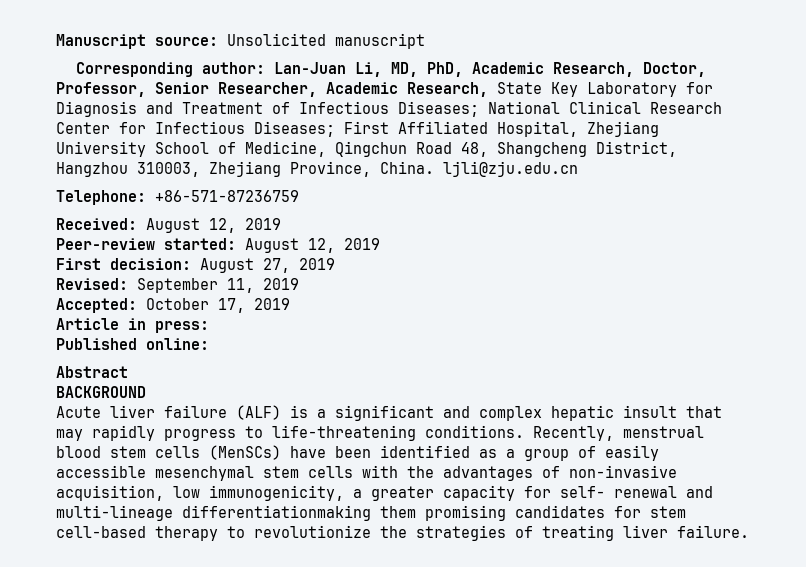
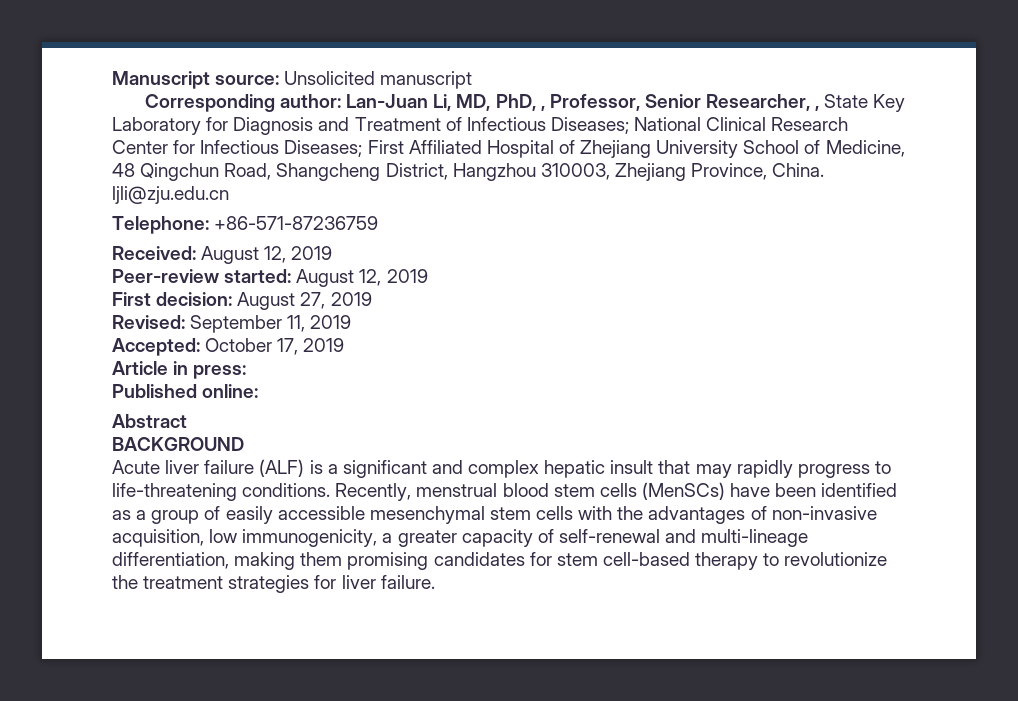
- Corresponding author: Lan-Juan Li, MD, PhD, Academic Research, Doctor, Professor, Senior Researcher, Academic Research, State Key Laboratory for Diagnosis and Treatment of Infectious Diseases; National Clinical Research Center for Infectious Diseases; First Affiliated Hospital, Zhejiang University School of Medicine, Qingchun Road 48, Shangcheng District, Hangzhou 310003, Zhejiang Province, China. ljli@zju.edu.cn
+ Corresponding author: Lan-Juan Li, MD, PhD, , Professor, Senior Researcher, , State Key Laboratory for Diagnosis and Treatment of Infectious Diseases; National Clinical Research Center for Infectious Diseases; First Affiliated Hospital of Zhejiang University School of Medicine, 48 Qingchun Road, Shangcheng District, Hangzhou 310003, Zhejiang Province, China. ljli@zju.edu.cn
- Recently, menstrual blood stem cells (MenSCs) have been identified as a group of easily accessible mesenchymal stem cells with the advantages of non-invasive acquisition, low immunogenicity, a greater capacity for self- renewal and multi-lineage differentiationmaking them promising candidates for stem cell-based therapy to revolutionize the strategies of treating liver failure.
+ Recently, menstrual blood stem cells (MenSCs) have been identified as a group of easily accessible mesenchymal stem cells with the advantages of non-invasive acquisition, low immunogenicity, a greater capacity of self-renewal and multi-lineage differentiation, making them promising candidates for stem cell-based therapy to revolutionize the treatment strategies for liver failure.

